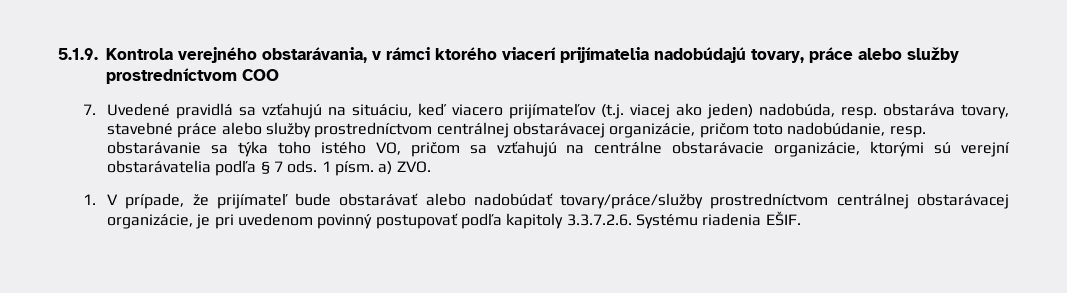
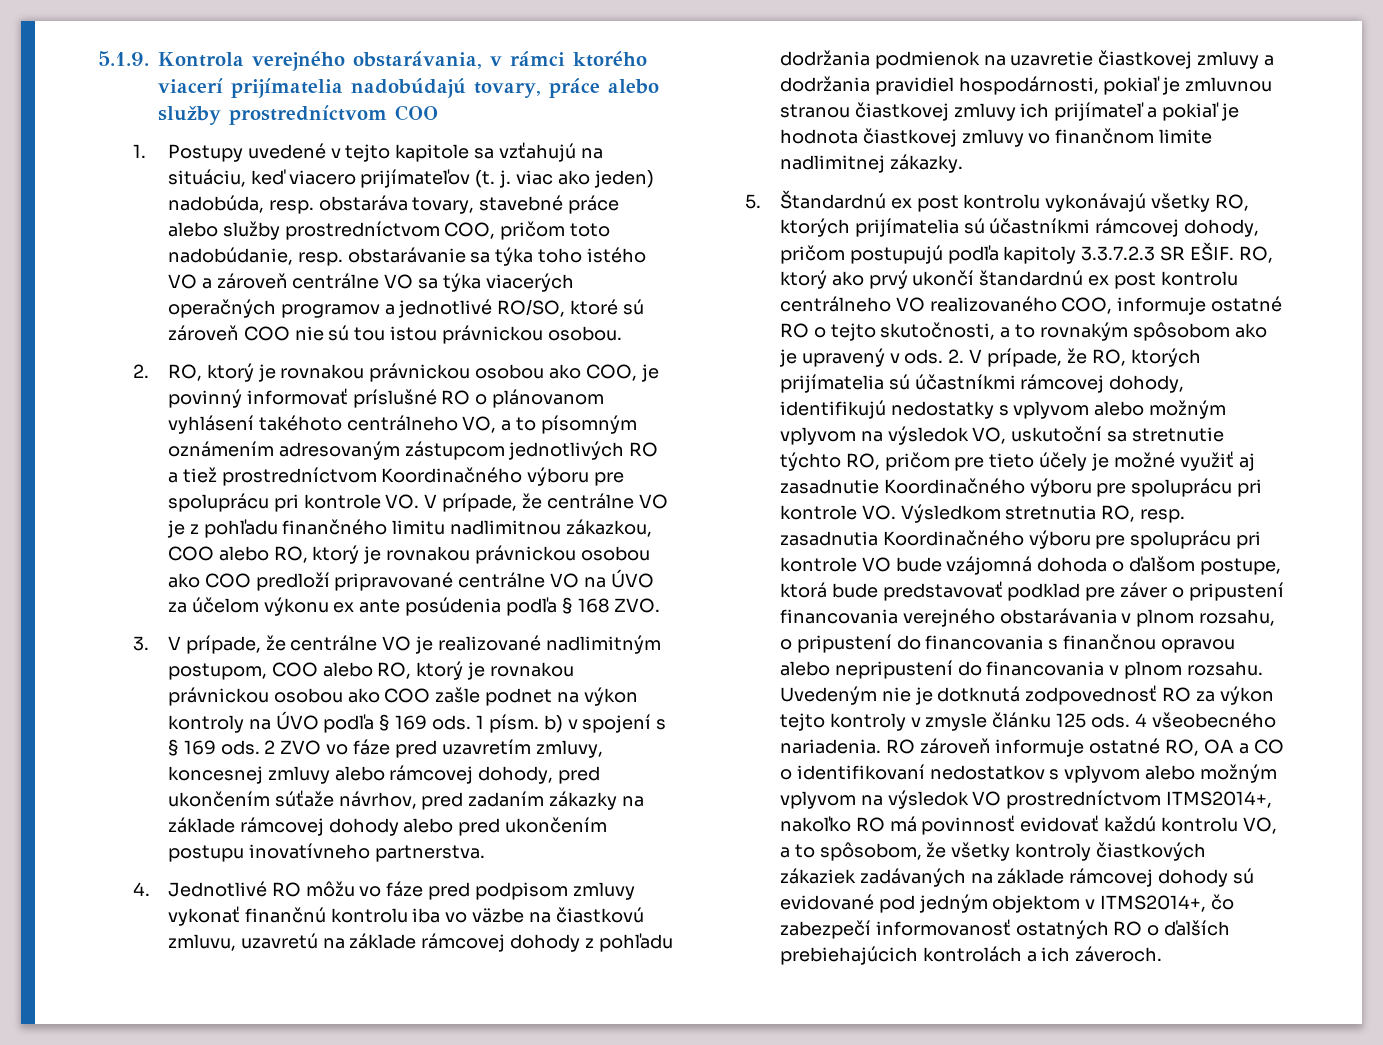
- 7. Uvedené pravidlá sa vzťahujú na situáciu, keď viacero prijímateľov (t.j. viacej ako jeden) nadobúda, resp. obstaráva tovary, stavebné práce alebo služby prostredníctvom centrálnej obstarávacej organizácie, pričom toto nadobúdanie, resp. obstarávanie sa týka toho istého VO, pričom sa vzťahujú na centrálne obstarávacie organizácie, ktorými sú verejní obstarávatelia podľa § 7 ods. 1 písm. a) ZVO.
+ 1. Postupy uvedené v tejto kapitole sa vzťahujú na situáciu, keď viacero prijímateľov (t. j. viac ako jeden) nadobúda, resp. obstaráva tovary, stavebné práce alebo služby prostredníctvom COO, pričom toto nadobúdanie, resp. obstarávanie sa týka toho istého VO a zároveň centrálne VO sa týka viacerých operačných programov a jednotlivé RO/SO, ktoré sú zároveň COO nie sú tou istou právnickou osobou.
+ 2. RO, ktorý je rovnakou právnickou osobou ako COO, je povinný informovať príslušné RO o plánovanom vyhlásení takéhoto centrálneho VO, a to písomným oznámením adresovaným zástupcom jednotlivých RO a tiež prostredníctvom Koordinačného výboru pre spoluprácu pri kontrole VO. V prípade, že centrálne VO je z pohľadu finančného limitu nadlimitnou zákazkou, COO alebo RO, ktorý je rovnakou právnickou osobou ako COO predloží pripravované centrálne VO na ÚVO za účelom výkonu ex ante posúdenia podľa § 168 ZVO.
- 1. V prípade, že prijímateľ bude obstarávať alebo nadobúdať tovary/práce/služby prostredníctvom centrálnej obstarávacej organizácie, je pri uvedenom povinný postupovať podľa kapitoly 3.3.7.2.6. Systému riadenia EŠIF.
+ 3. V prípade, že centrálne VO je realizované nadlimitným postupom, COO alebo RO, ktorý je rovnakou právnickou osobou ako COO zašle podnet na výkon kontroly na ÚVO podľa § 169 ods. 1 písm. b) v spojení s § 169 ods. 2 ZVO vo fáze pred uzavretím zmluvy, koncesnej zmluvy alebo rámcovej dohody, pred ukončením súťaže návrhov, pred zadaním zákazky na základe rámcovej dohody alebo pred ukončením postupu inovatívneho partnerstva.
+ 4. Jednotlivé RO môžu vo fáze pred podpisom zmluvy vykonať finančnú kontrolu iba vo väzbe na čiastkovú zmluvu, uzavretú na základe rámcovej dohody z pohľadu dodržania podmienok na uzavretie čiastkovej zmluvy a dodržania pravidiel hospodárnosti, pokiaľ je zmluvnou stranou čiastkovej zmluvy ich prijímateľ a pokiaľ je hodnota čiastkovej zmluvy vo finančnom limite nadlimitnej zákazky.
+ 5. Štandardnú ex post kontrolu vykonávajú všetky RO, ktorých prijímatelia sú účastníkmi rámcovej dohody, pričom postupujú podľa kapitoly 3.3.7.2.3 SR EŠIF. RO, ktorý ako prvý ukončí štandardnú ex post kontrolu centrálneho VO realizovaného COO, informuje ostatné RO o tejto skutočnosti, a to rovnakým spôsobom ako je upravený v ods. 2. V prípade, že RO, ktorých prijímatelia sú účastníkmi rámcovej dohody, identifikujú nedostatky s vplyvom alebo možným vplyvom na výsledok VO, uskutoční sa stretnutie týchto RO, pričom pre tieto účely je možné využiť aj zasadnutie Koordinačného výboru pre spoluprácu pri kontrole VO. Výsledkom stretnutia RO, resp. zasadnutia Koordinačného výboru pre spoluprácu pri kontrole VO bude vzájomná dohoda o ďalšom postupe, ktorá bude predstavovať podklad pre záver o pripustení financovania verejného obstarávania v plnom rozsahu, o pripustení do financovania s finančnou opravou alebo nepripustení do financovania v plnom rozsahu. Uvedeným nie je dotknutá zodpovednosť RO za výkon tejto kontroly v zmysle článku 125 ods. 4 všeobecného nariadenia. RO zároveň informuje ostatné RO, OA a CO o identifikovaní nedostatkov s vplyvom alebo možným vplyvom na výsledok VO prostredníctvom ITMS2014+, nakoľko RO má povinnosť evidovať každú kontrolu VO, a to spôsobom, že všetky kontroly čiastkových zákaziek zadávaných na základe rámcovej dohody sú evidované pod jedným objektom v ITMS2014+, čo zabezpečí informovanosť ostatných RO o ďalších prebiehajúcich kontrolách a ich záveroch.

